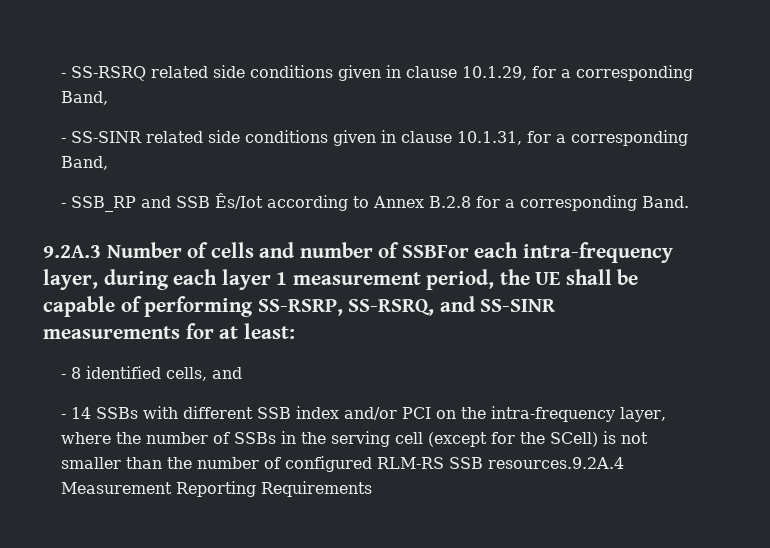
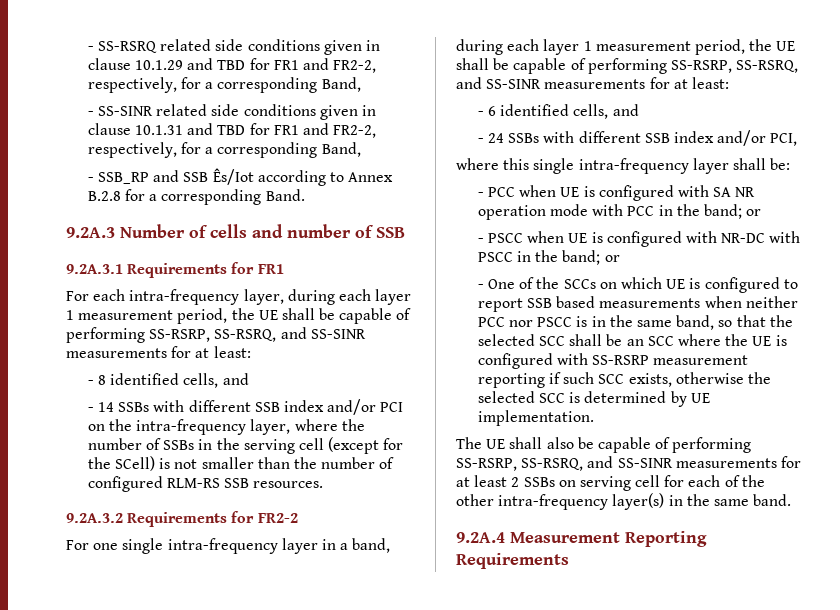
- - SS-RSRQ related side conditions given in clause 10.1.29, for a corresponding Band,
+ - SS-RSRQ related side conditions given in clause 10.1.29 and TBD for FR1 and FR2-2, respectively, for a corresponding Band,
- - SS-SINR related side conditions given in clause 10.1.31, for a corresponding Band,
+ - SS-SINR related side conditions given in clause 10.1.31 and TBD for FR1 and FR2-2, respectively, for a corresponding Band,
- 9.2A.3 Number of cells and number of SSBFor each intra-frequency layer, during each layer 1 measurement period, the UE shall be capable of performing SS-RSRP, SS-RSRQ, and SS-SINR measurements for at least:
+ 9.2A.3 Number of cells and number of SSB
+ 9.2A.3.1 Requirements for FR1
+ For each intra-frequency layer, during each layer 1 measurement period, the UE shall be capable of performing SS-RSRP, SS-RSRQ, and SS-SINR measurements for at least:
- - 14 SSBs with different SSB index and/or PCI on the intra-frequency layer, where the number of SSBs in the serving cell (except for the SCell) is not smaller than the number of configured RLM-RS SSB resources.9.2A.4 Measurement Reporting Requirements
+ - 14 SSBs with different SSB index and/or PCI on the intra-frequency layer, where the number of SSBs in the serving cell (except for the SCell) is not smaller than the number of configured RLM-RS SSB resources.
+ 9.2A.3.2 Requirements for FR2-2
+ For one single intra-frequency layer in a band, during each layer 1 measurement period, the UE shall be capable of performing SS-RSRP, SS-RSRQ, and SS-SINR measurements for at least:
+ - 6 identified cells, and
+ - 24 SSBs with different SSB index and/or PCI,
+ where this single intra-frequency layer shall be:
+ - PCC when UE is configured with SA NR operation mode with PCC in the band; or
+ - PSCC when UE is configured with NR-DC with PSCC in the band; or
+ - One of the SCCs on which UE is configured to report SSB based measurements when neither PCC nor PSCC is in the same band, so that the selected SCC shall be an SCC where the UE is configured with SS-RSRP measurement reporting if such SCC exists, otherwise the selected SCC is determined by UE implementation.
+ The UE shall also be capable of performing SS-RSRP, SS-RSRQ, and SS-SINR measurements for at least 2 SSBs on serving cell for each of the other intra-frequency layer(s) in the same band.
+ 9.2A.4 Measurement Reporting Requirements

